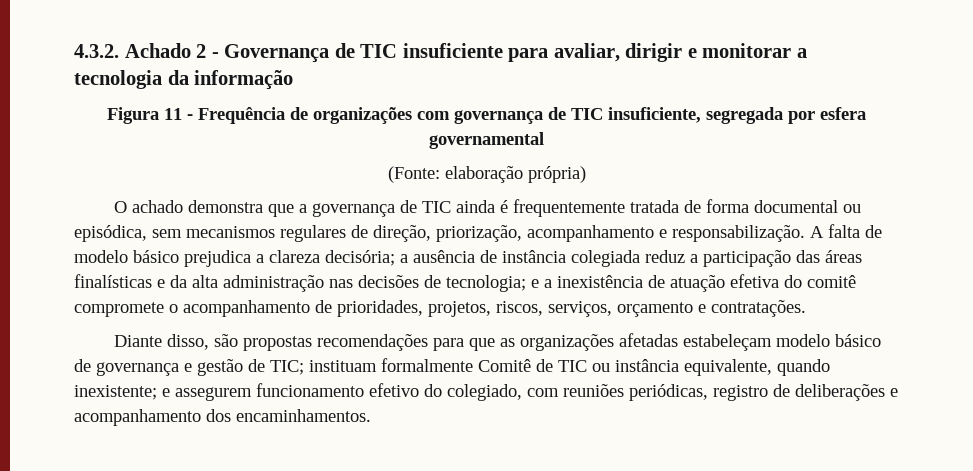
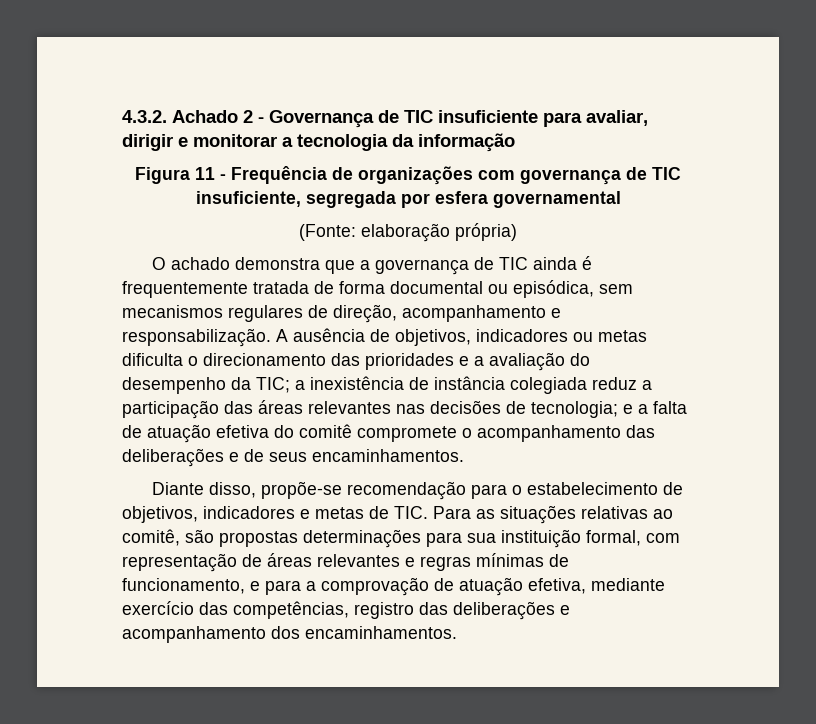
- O achado demonstra que a governança de TIC ainda é frequentemente tratada de forma documental ou episódica, sem mecanismos regulares de direção, priorização, acompanhamento e responsabilização.
+ O achado demonstra que a governança de TIC ainda é frequentemente tratada de forma documental ou episódica, sem mecanismos regulares de direção, acompanhamento e responsabilização.
- A falta de modelo básico prejudica a clareza decisória; a ausência de instância colegiada reduz a participação das áreas finalísticas e da alta administração nas decisões de tecnologia; e a inexistência de atuação efetiva do comitê compromete o acompanhamento de prioridades, projetos, riscos, serviços, orçamento e contratações.
- Diante disso, são propostas recomendações para que as organizações afetadas estabeleçam modelo básico de governança e gestão de TIC; instituam formalmente Comitê de TIC ou instância equivalente, quando inexistente; e assegurem funcionamento efetivo do colegiado, com reuniões periódicas, registro de deliberações e acompanhamento dos encaminhamentos.
+ A ausência de objetivos, indicadores ou metas dificulta o direcionamento das prioridades e a avaliação do desempenho da TIC; a inexistência de instância colegiada reduz a participação das áreas relevantes nas decisões de tecnologia; e a falta de atuação efetiva do comitê compromete o acompanhamento das deliberações e de seus encaminhamentos.
+ Diante disso, propõe-se recomendação para o estabelecimento de objetivos, indicadores e metas de TIC. Para as situações relativas ao comitê, são propostas determinações para sua instituição formal, com representação de áreas relevantes e regras mínimas de funcionamento, e para a comprovação de atuação efetiva, mediante exercício das competências, registro das deliberações e acompanhamento dos encaminhamentos.

